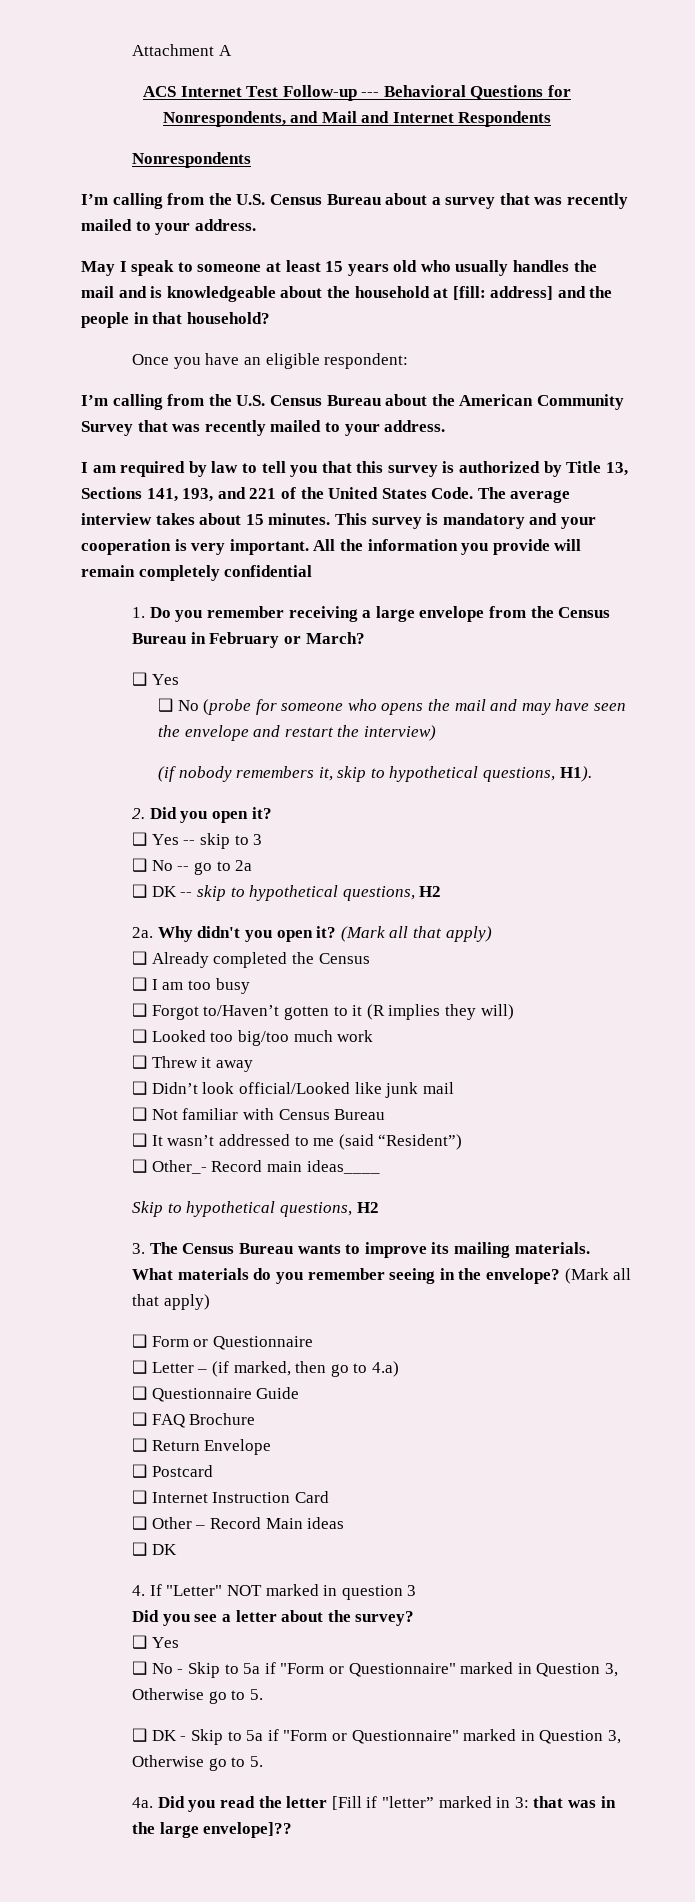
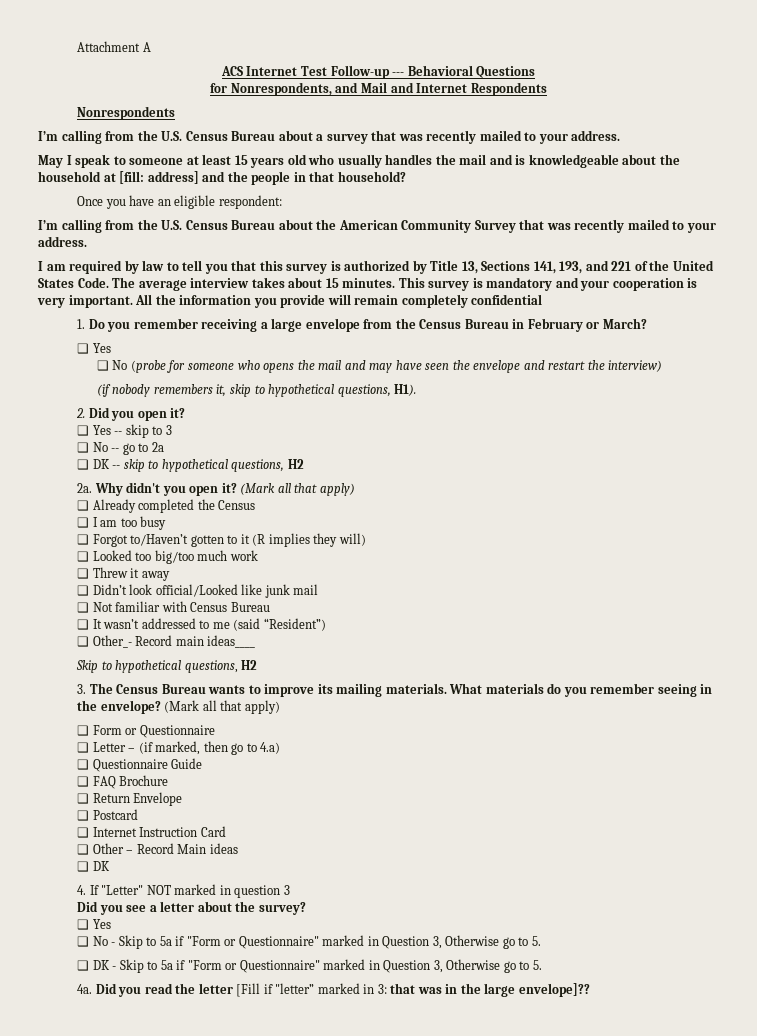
- ACS Internet Test Follow-up --- Behavioral Questions for Nonrespondents, and Mail and Internet Respondents
+ ACS Internet Test Follow-up --- Behavioral Questions
+ for Nonrespondents, and Mail and Internet Respondents

